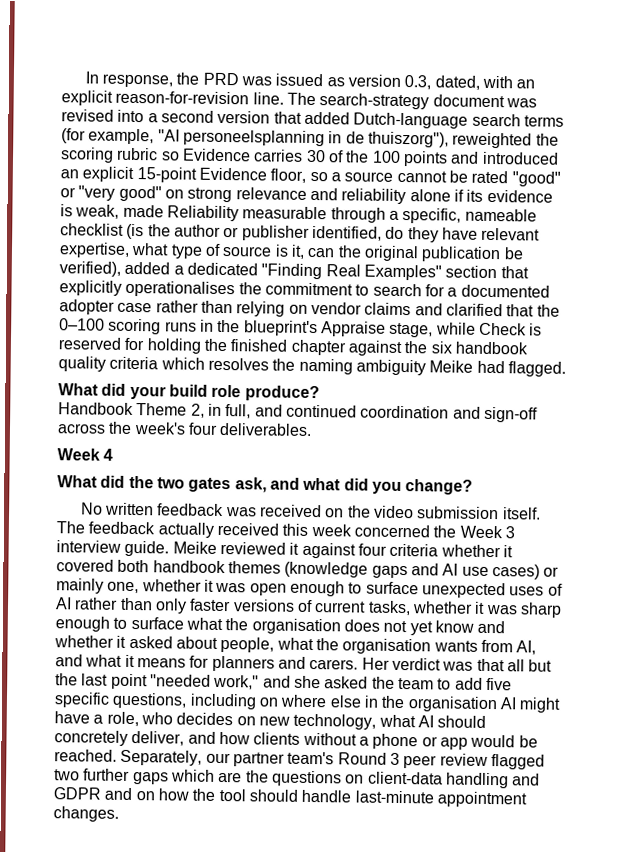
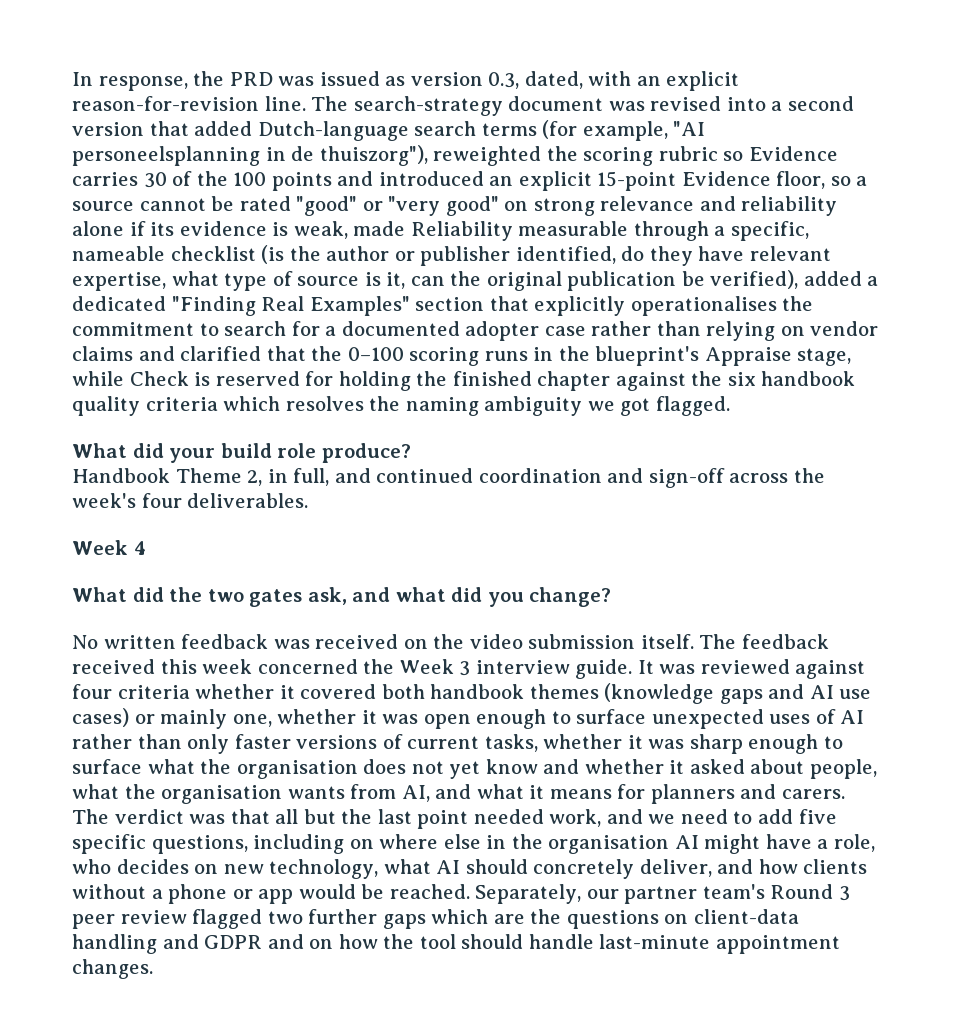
- The search-strategy document was revised into a second version that added Dutch-language search terms (for example, "AI personeelsplanning in de thuiszorg"), reweighted the scoring rubric so Evidence carries 30 of the 100 points and introduced an explicit 15-point Evidence floor, so a source cannot be rated "good" or "very good" on strong relevance and reliability alone if its evidence is weak, made Reliability measurable through a specific, nameable checklist (is the author or publisher identified, do they have relevant expertise, what type of source is it, can the original publication be verified), added a dedicated "Finding Real Examples" section that explicitly operationalises the commitment to search for a documented adopter case rather than relying on vendor claims and clarified that the 0–100 scoring runs in the blueprint's Appraise stage, while Check is reserved for holding the finished chapter against the six handbook quality criteria which resolves the naming ambiguity Meike had flagged.
+ The search-strategy document was revised into a second version that added Dutch-language search terms (for example, "AI personeelsplanning in de thuiszorg"), reweighted the scoring rubric so Evidence carries 30 of the 100 points and introduced an explicit 15-point Evidence floor, so a source cannot be rated "good" or "very good" on strong relevance and reliability alone if its evidence is weak, made Reliability measurable through a specific, nameable checklist (is the author or publisher identified, do they have relevant expertise, what type of source is it, can the original publication be verified), added a dedicated "Finding Real Examples" section that explicitly operationalises the commitment to search for a documented adopter case rather than relying on vendor claims and clarified that the 0–100 scoring runs in the blueprint's Appraise stage, while Check is reserved for holding the finished chapter against the six handbook quality criteria which resolves the naming ambiguity we got flagged.
- The feedback actually received this week concerned the Week 3 interview guide.
+ The feedback received this week concerned the Week 3 interview guide.
- Meike reviewed it against four criteria whether it covered both handbook themes (knowledge gaps and AI use cases) or mainly one, whether it was open enough to surface unexpected uses of AI rather than only faster versions of current tasks, whether it was sharp enough to surface what the organisation does not yet know and whether it asked about people, what the organisation wants from AI, and what it means for planners and carers.
+ It was reviewed against four criteria whether it covered both handbook themes (knowledge gaps and AI use cases) or mainly one, whether it was open enough to surface unexpected uses of AI rather than only faster versions of current tasks, whether it was sharp enough to surface what the organisation does not yet know and whether it asked about people, what the organisation wants from AI, and what it means for planners and carers.
- Her verdict was that all but the last point "needed work," and she asked the team to add five specific questions, including on where else in the organisation AI might have a role, who decides on new technology, what AI should concretely deliver, and how clients without a phone or app would be reached.
+ The verdict was that all but the last point needed work, and we need to add five specific questions, including on where else in the organisation AI might have a role, who decides on new technology, what AI should concretely deliver, and how clients without a phone or app would be reached.

